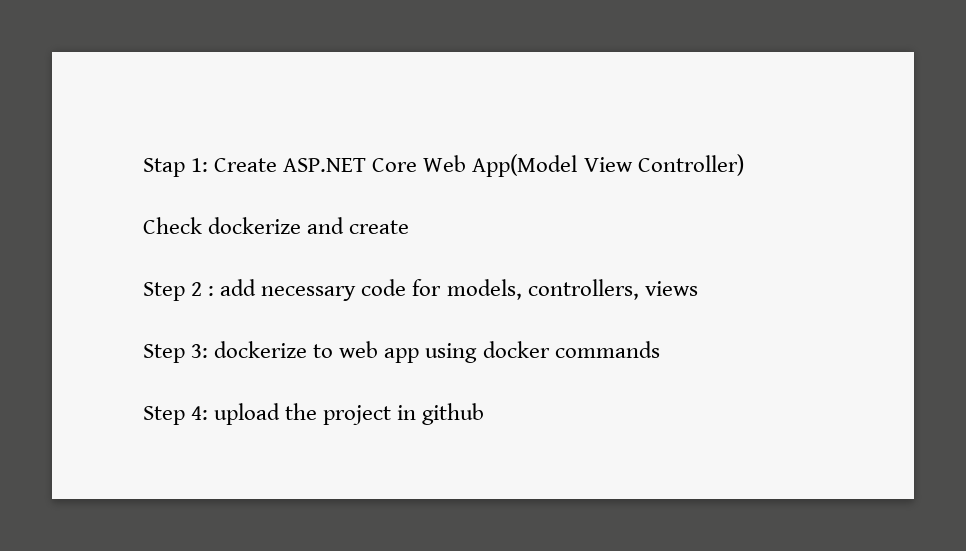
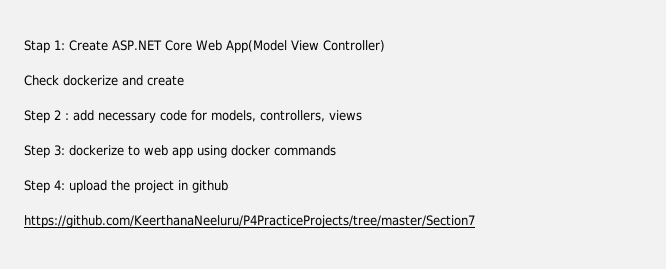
+ https://github.com/KeerthanaNeeluru/P4PracticeProjects/tree/master/Section7

